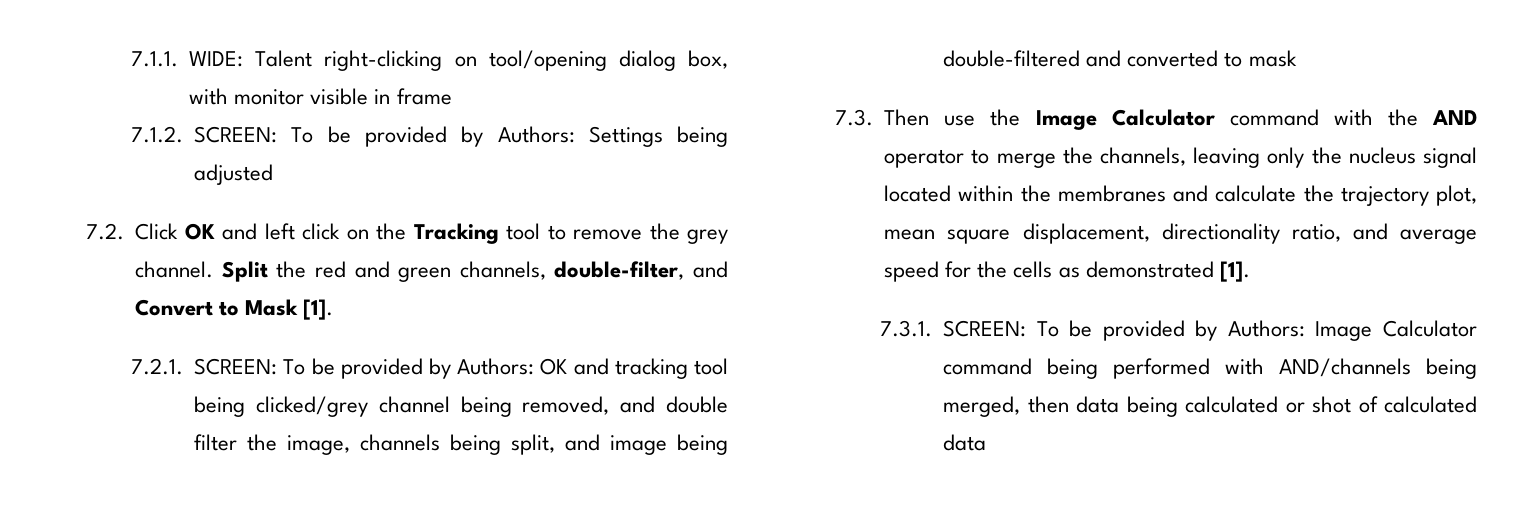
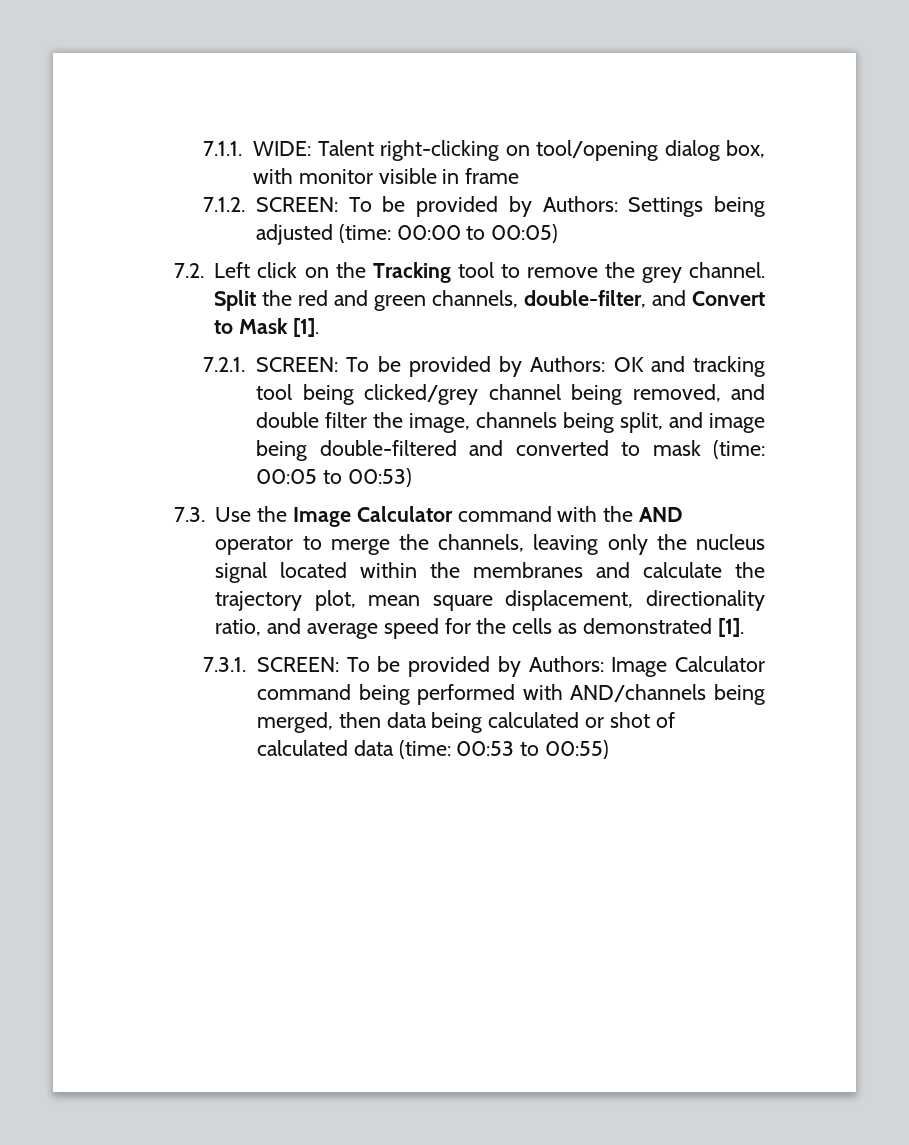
- 7.1.2. SCREEN: To be provided by Authors: Settings being adjusted
- 7.2. Click OK and left click on the Tracking tool to remove the grey channel.
+ 7.1.2. SCREEN: To be provided by Authors: Settings being adjusted (time: 00:00 to 00:05)
+ 7.2. Left click on the Tracking tool to remove the grey channel.
- 7.2.1. SCREEN: To be provided by Authors: OK and tracking tool being clicked/grey channel being removed, and double filter the image, channels being split, and image being double-filtered and converted to mask
+ 7.2.1. SCREEN: To be provided by Authors: OK and tracking tool being clicked/grey channel being removed, and double filter the image, channels being split, and image being double-filtered and converted to mask (time: 00:05 to 00:53)
- 7.3. Then use the Image Calculator command with the AND operator to merge the channels, leaving only the nucleus signal located within the membranes and calculate the trajectory plot, mean square displacement, directionality ratio, and average speed for the cells as demonstrated [1].
+ 7.3. Use the Image Calculator command with the AND operator to merge the channels, leaving only the nucleus signal located within the membranes and calculate the trajectory plot, mean square displacement, directionality ratio, and average speed for the cells as demonstrated [1].
- 7.3.1. SCREEN: To be provided by Authors: Image Calculator command being performed with AND/channels being merged, then data being calculated or shot of calculated data
+ 7.3.1. SCREEN: To be provided by Authors: Image Calculator command being performed with AND/channels being merged, then data being calculated or shot of calculated data (time: 00:53 to 00:55)

